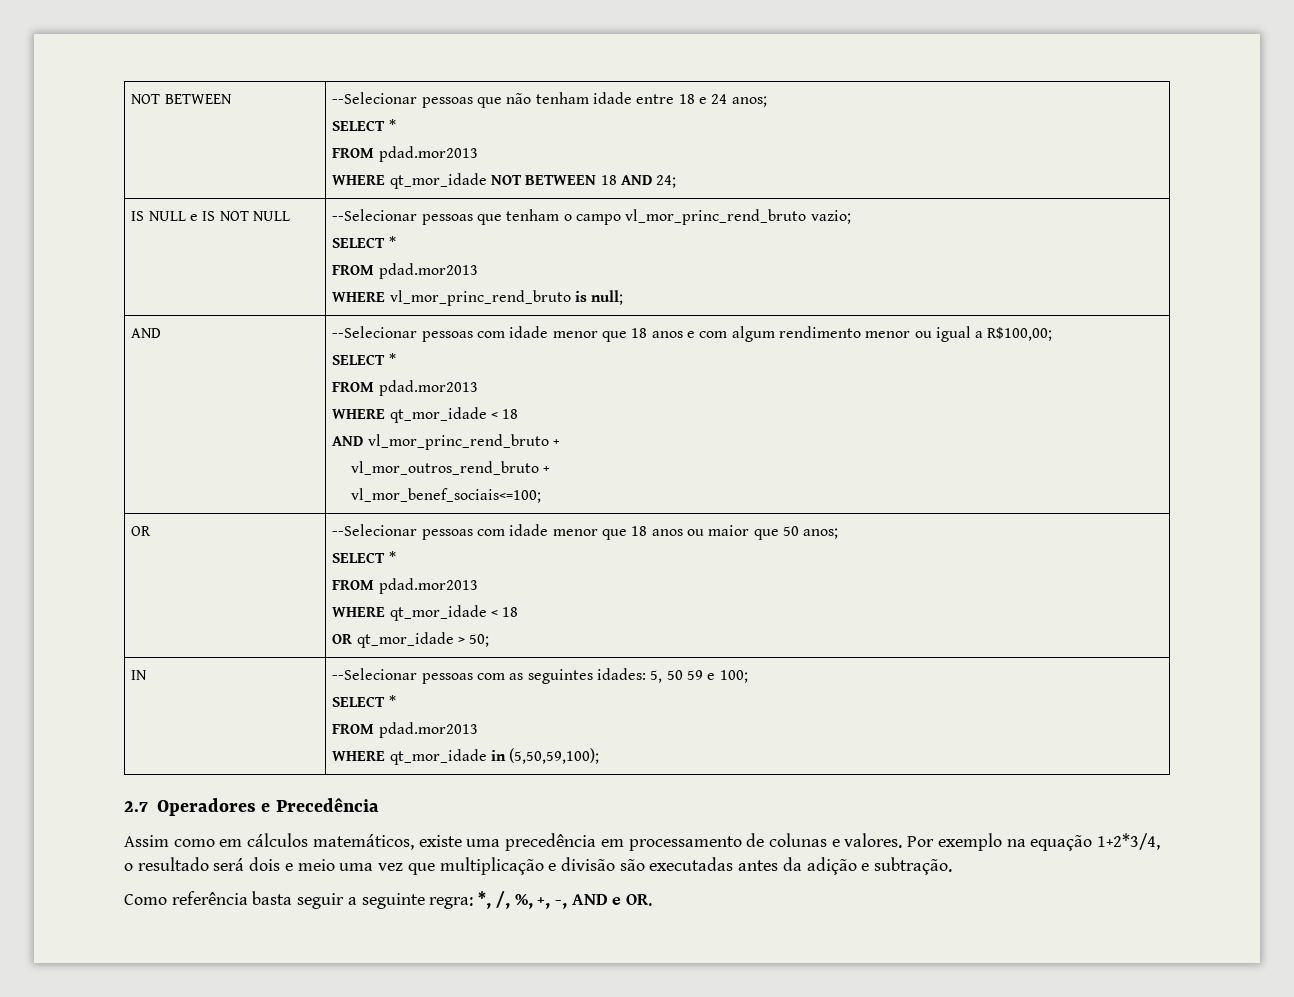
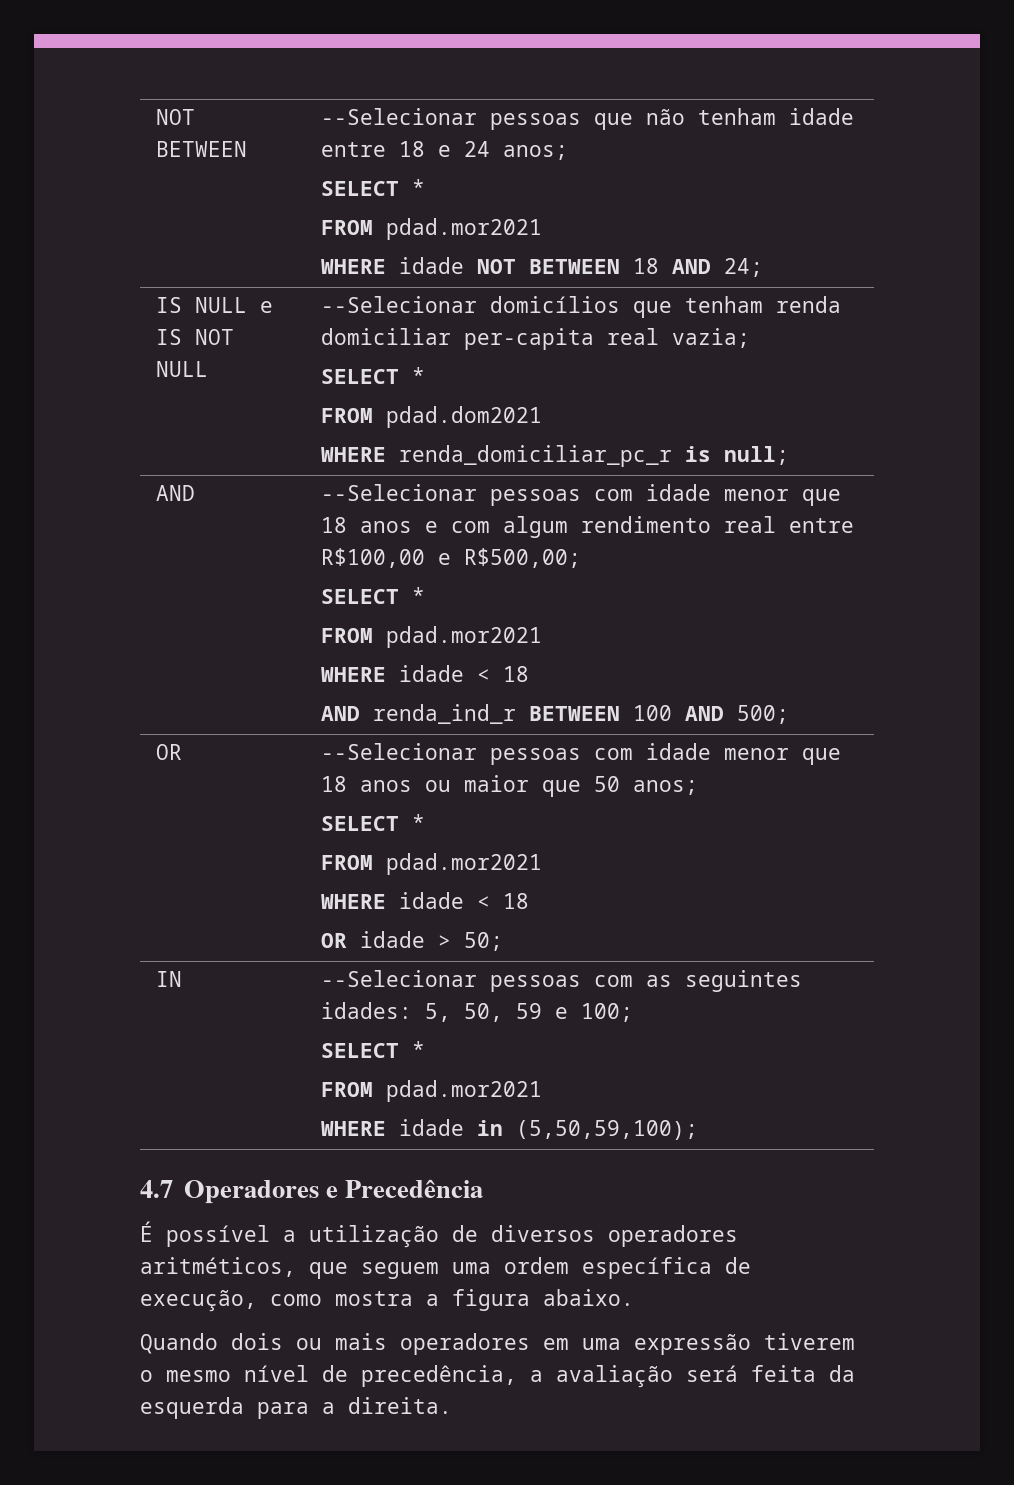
  NOT BETWEEN | --Selecionar pessoas que não tenham idade entre 18 e 24 anos;
  SELECT *
- FROM pdad.mor2013
- WHERE qt_mor_idade NOT BETWEEN 18 AND 24;
+ FROM pdad.mor2021
+ WHERE idade NOT BETWEEN 18 AND 24;
- IS NULL e IS NOT NULL | --Selecionar pessoas que tenham o campo vl_mor_princ_rend_bruto vazio;
+ IS NULL e IS NOT NULL | --Selecionar domicílios que tenham renda domiciliar per-capita real vazia;
  SELECT *
- FROM pdad.mor2013
- WHERE vl_mor_princ_rend_bruto is null;
+ FROM pdad.dom2021
+ WHERE renda_domiciliar_pc_r is null;
- AND | --Selecionar pessoas com idade menor que 18 anos e com algum rendimento menor ou igual a R$100,00;
+ AND | --Selecionar pessoas com idade menor que 18 anos e com algum rendimento real entre R$100,00 e R$500,00;
  SELECT *
- FROM pdad.mor2013
- WHERE qt_mor_idade < 18
- AND vl_mor_princ_rend_bruto +
- vl_mor_outros_rend_bruto +
- vl_mor_benef_sociais<=100;
+ FROM pdad.mor2021
+ WHERE idade < 18
+ AND renda_ind_r BETWEEN 100 AND 500;
  OR | --Selecionar pessoas com idade menor que 18 anos ou maior que 50 anos;
  SELECT *
- FROM pdad.mor2013
- WHERE qt_mor_idade < 18
- OR qt_mor_idade > 50;
+ FROM pdad.mor2021
+ WHERE idade < 18
+ OR idade > 50;
- IN | --Selecionar pessoas com as seguintes idades: 5, 50 59 e 100;
+ IN | --Selecionar pessoas com as seguintes idades: 5, 50, 59 e 100;
  SELECT *
- FROM pdad.mor2013
- WHERE qt_mor_idade in (5,50,59,100);
+ FROM pdad.mor2021
+ WHERE idade in (5,50,59,100);
- 2.7 Operadores e Precedência
+ 4.7 Operadores e Precedência
- Assim como em cálculos matemáticos, existe uma precedência em processamento de colunas e valores. Por exemplo na equação 1+2*3/4, o resultado será dois e meio uma vez que multiplicação e divisão são executadas antes da adição e subtração.
- Como referência basta seguir a seguinte regra: *, /, %, +, -, AND e OR.
+ É possível a utilização de diversos operadores aritméticos, que seguem uma ordem específica de execução, como mostra a figura abaixo.
+ Quando dois ou mais operadores em uma expressão tiverem o mesmo nível de precedência, a avaliação será feita da esquerda para a direita.

